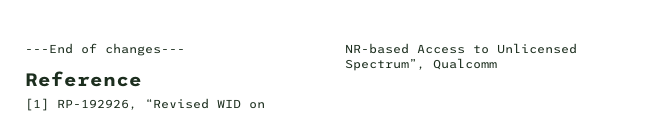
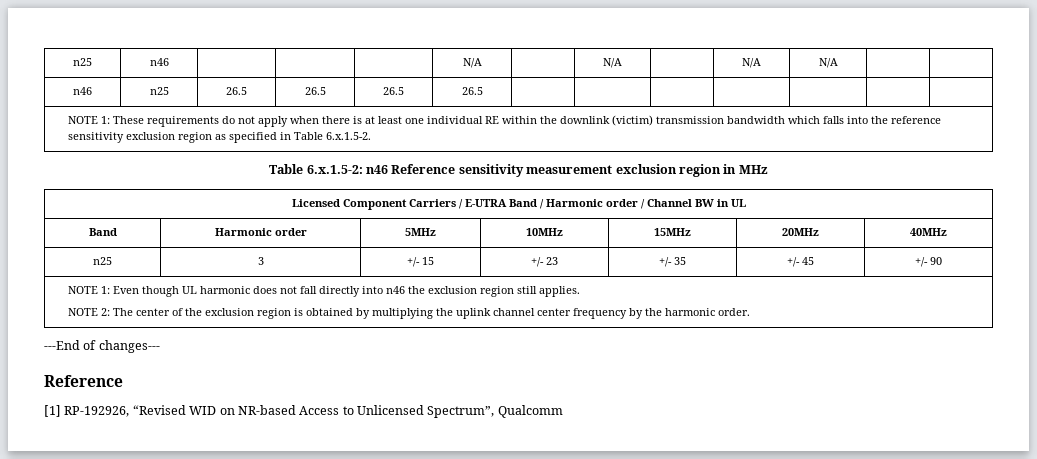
+ n25 | n46 | | | | N/A | | N/A | | N/A | N/A | |
+ n46 | n25 | 26.5 | 26.5 | 26.5 | 26.5 | | | | | | |
+ NOTE 1: These requirements do not apply when there is at least one individual RE within the downlink (victim) transmission bandwidth which falls into the reference sensitivity exclusion region as specified in Table 6.x.1.5-2.
+ Table 6.x.1.5-2: n46 Reference sensitivity measurement exclusion region in MHz
+ Licensed Component Carriers / E-UTRA Band / Harmonic order / Channel BW in UL
+ Band | Harmonic order | 5MHz | 10MHz | 15MHz | 20MHz | 40MHz
+ n25 | 3 | +/- 15 | +/- 23 | +/- 35 | +/- 45 | +/- 90
+ NOTE 1: Even though UL harmonic does not fall directly into n46 the exclusion region still applies.
+ NOTE 2: The center of the exclusion region is obtained by multiplying the uplink channel center frequency by the harmonic order.

